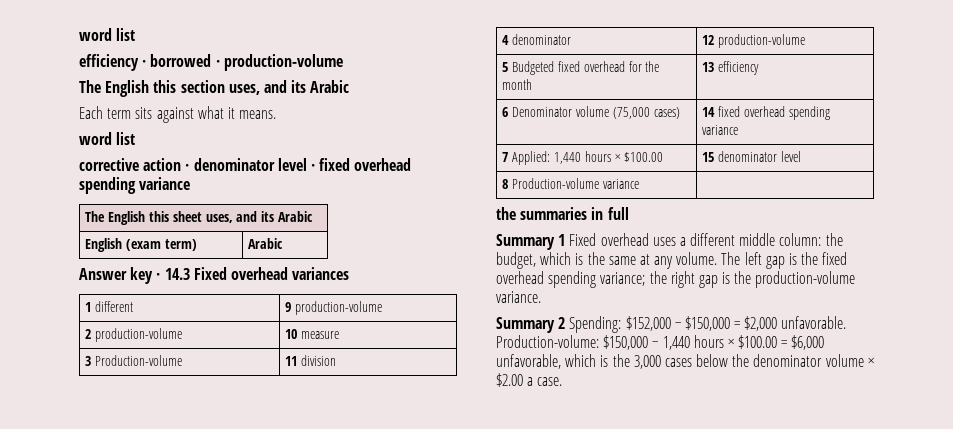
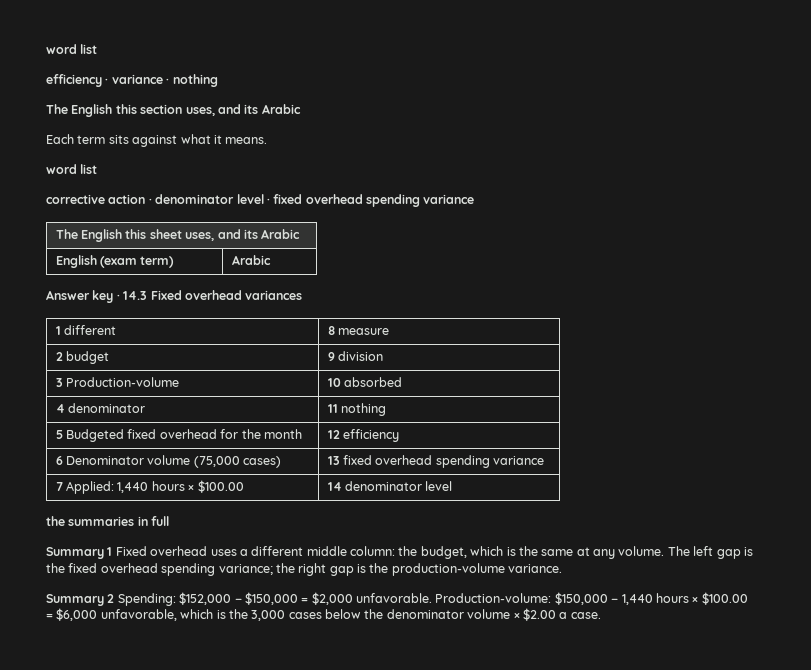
- efficiency · borrowed · production-volume
+ efficiency · variance · nothing
- 1 different | 9 production-volume
- 2 production-volume | 10 measure
+ 1 different | 8 measure
+ 2 budget | 9 division
- 3 Production-volume | 11 division
+ 3 Production-volume | 10 absorbed
- 4 denominator | 12 production-volume
+ 4 denominator | 11 nothing
- 5 Budgeted fixed overhead for the month | 13 efficiency
+ 5 Budgeted fixed overhead for the month | 12 efficiency
- 6 Denominator volume (75,000 cases) | 14 fixed overhead spending variance
+ 6 Denominator volume (75,000 cases) | 13 fixed overhead spending variance
- 7 Applied: 1,440 hours × $100.00 | 15 denominator level
- 8 Production-volume variance |
+ 7 Applied: 1,440 hours × $100.00 | 14 denominator level

